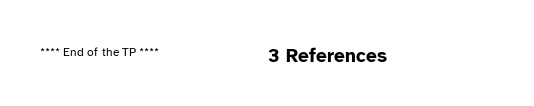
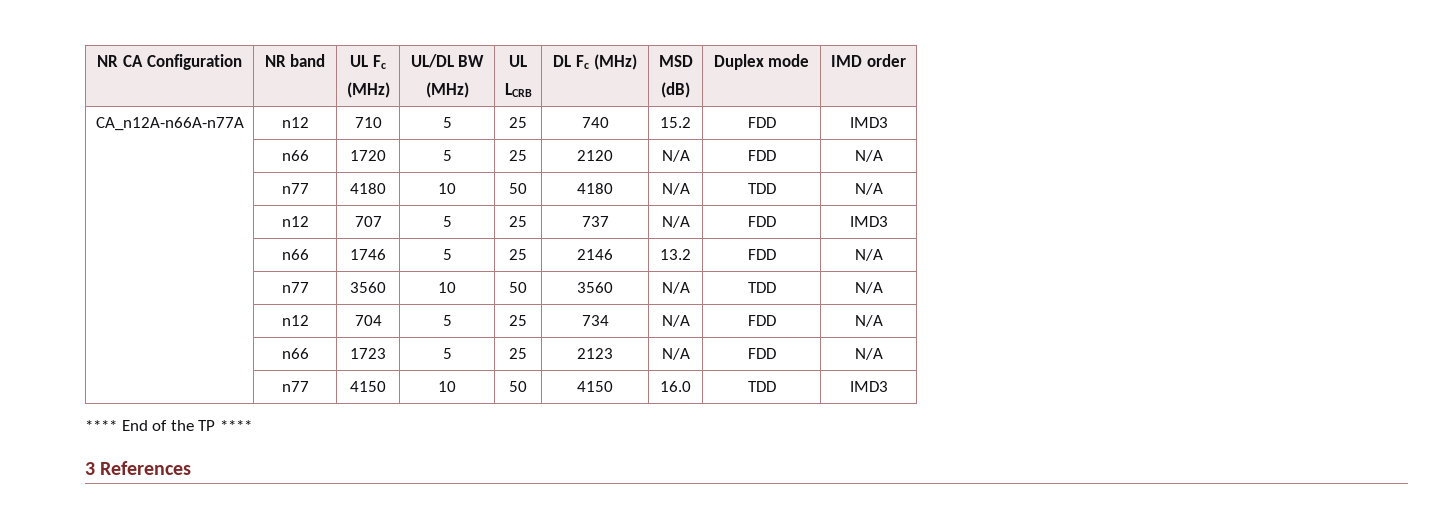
+ NR CA Configuration | NR band | UL Fc
+ (MHz) | UL/DL BW
+ (MHz) | UL
+ LCRB | DL Fc (MHz) | MSD
+ (dB) | Duplex mode | IMD order
+ CA_n12A-n66A-n77A | n12 | 710 | 5 | 25 | 740 | 15.2 | FDD | IMD3
+ | n66 | 1720 | 5 | 25 | 2120 | N/A | FDD | N/A
+ | n77 | 4180 | 10 | 50 | 4180 | N/A | TDD | N/A
+ | n12 | 707 | 5 | 25 | 737 | N/A | FDD | IMD3
+ | n66 | 1746 | 5 | 25 | 2146 | 13.2 | FDD | N/A
+ | n77 | 3560 | 10 | 50 | 3560 | N/A | TDD | N/A
+ | n12 | 704 | 5 | 25 | 734 | N/A | FDD | N/A
+ | n66 | 1723 | 5 | 25 | 2123 | N/A | FDD | N/A
+ | n77 | 4150 | 10 | 50 | 4150 | 16.0 | TDD | IMD3

